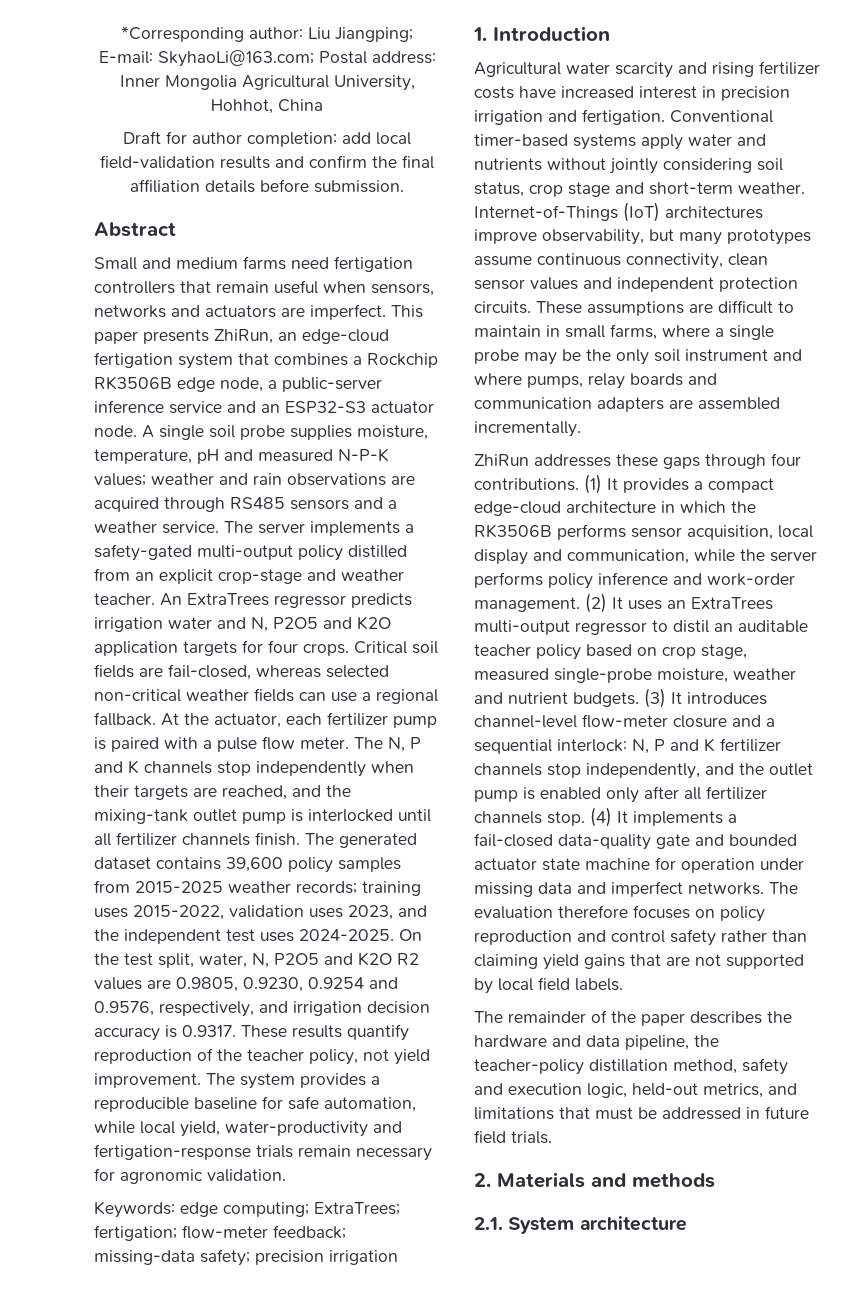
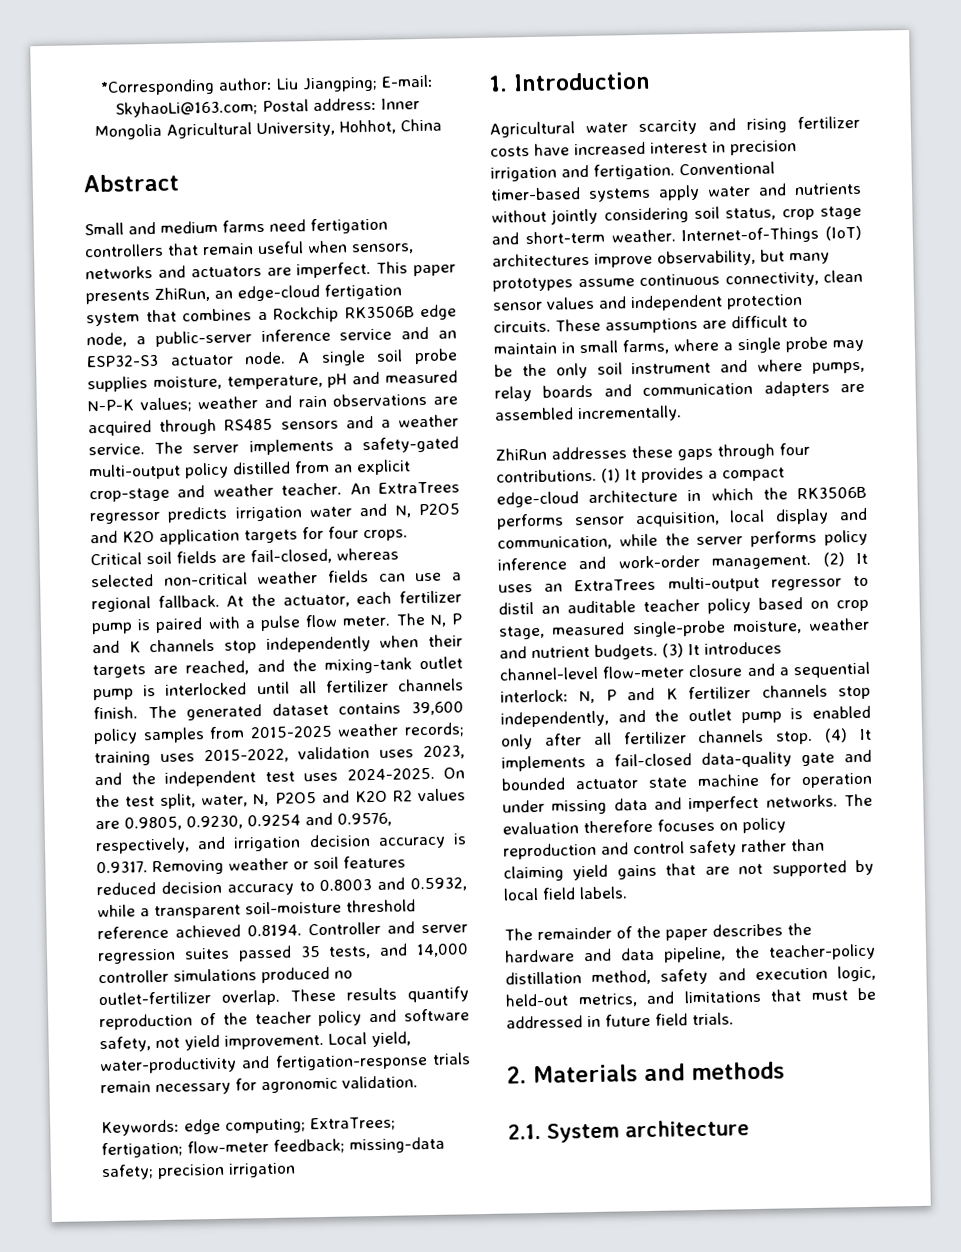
- Draft for author completion: add local field-validation results and confirm the final affiliation details before submission.
- On the test split, water, N, P2O5 and K2O R2 values are 0.9805, 0.9230, 0.9254 and 0.9576, respectively, and irrigation decision accuracy is 0.9317. These results quantify reproduction of the teacher policy, not yield improvement. The system provides a reproducible baseline for safe automation, while local yield, water-productivity and fertigation-response trials remain necessary for agronomic validation.
+ On the test split, water, N, P2O5 and K2O R2 values are 0.9805, 0.9230, 0.9254 and 0.9576, respectively, and irrigation decision accuracy is 0.9317. Removing weather or soil features reduced decision accuracy to 0.8003 and 0.5932, while a transparent soil-moisture threshold reference achieved 0.8194. Controller and server regression suites passed 35 tests, and 14,000 controller simulations produced no outlet-fertilizer overlap. These results quantify reproduction of the teacher policy and software safety, not yield improvement. Local yield, water-productivity and fertigation-response trials remain necessary for agronomic validation.

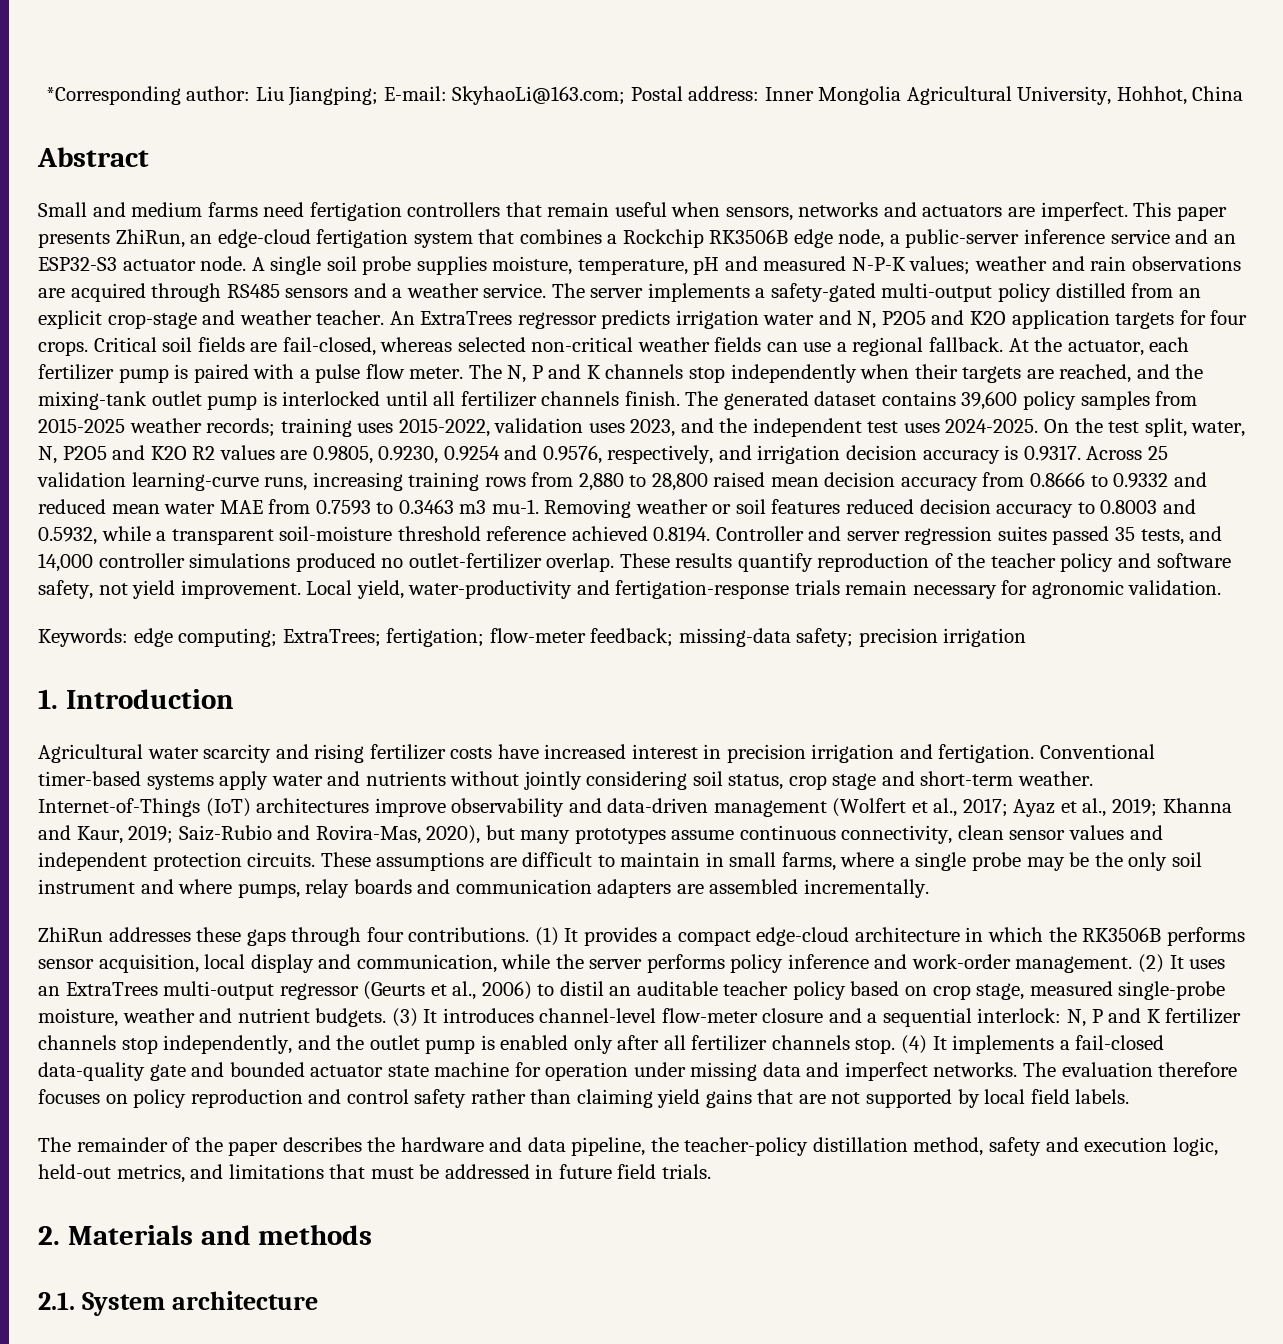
- On the test split, water, N, P2O5 and K2O R2 values are 0.9805, 0.9230, 0.9254 and 0.9576, respectively, and irrigation decision accuracy is 0.9317. Removing weather or soil features reduced decision accuracy to 0.8003 and 0.5932, while a transparent soil-moisture threshold reference achieved 0.8194. Controller and server regression suites passed 35 tests, and 14,000 controller simulations produced no outlet-fertilizer overlap.
+ On the test split, water, N, P2O5 and K2O R2 values are 0.9805, 0.9230, 0.9254 and 0.9576, respectively, and irrigation decision accuracy is 0.9317. Across 25 validation learning-curve runs, increasing training rows from 2,880 to 28,800 raised mean decision accuracy from 0.8666 to 0.9332 and reduced mean water MAE from 0.7593 to 0.3463 m3 mu-1. Removing weather or soil features reduced decision accuracy to 0.8003 and 0.5932, while a transparent soil-moisture threshold reference achieved 0.8194. Controller and server regression suites passed 35 tests, and 14,000 controller simulations produced no outlet-fertilizer overlap.
- Internet-of-Things (IoT) architectures improve observability, but many prototypes assume continuous connectivity, clean sensor values and independent protection circuits.
+ Internet-of-Things (IoT) architectures improve observability and data-driven management (Wolfert et al., 2017; Ayaz et al., 2019; Khanna and Kaur, 2019; Saiz-Rubio and Rovira-Mas, 2020), but many prototypes assume continuous connectivity, clean sensor values and independent protection circuits.
- (2) It uses an ExtraTrees multi-output regressor to distil an auditable teacher policy based on crop stage, measured single-probe moisture, weather and nutrient budgets.
+ (2) It uses an ExtraTrees multi-output regressor (Geurts et al., 2006) to distil an auditable teacher policy based on crop stage, measured single-probe moisture, weather and nutrient budgets.

